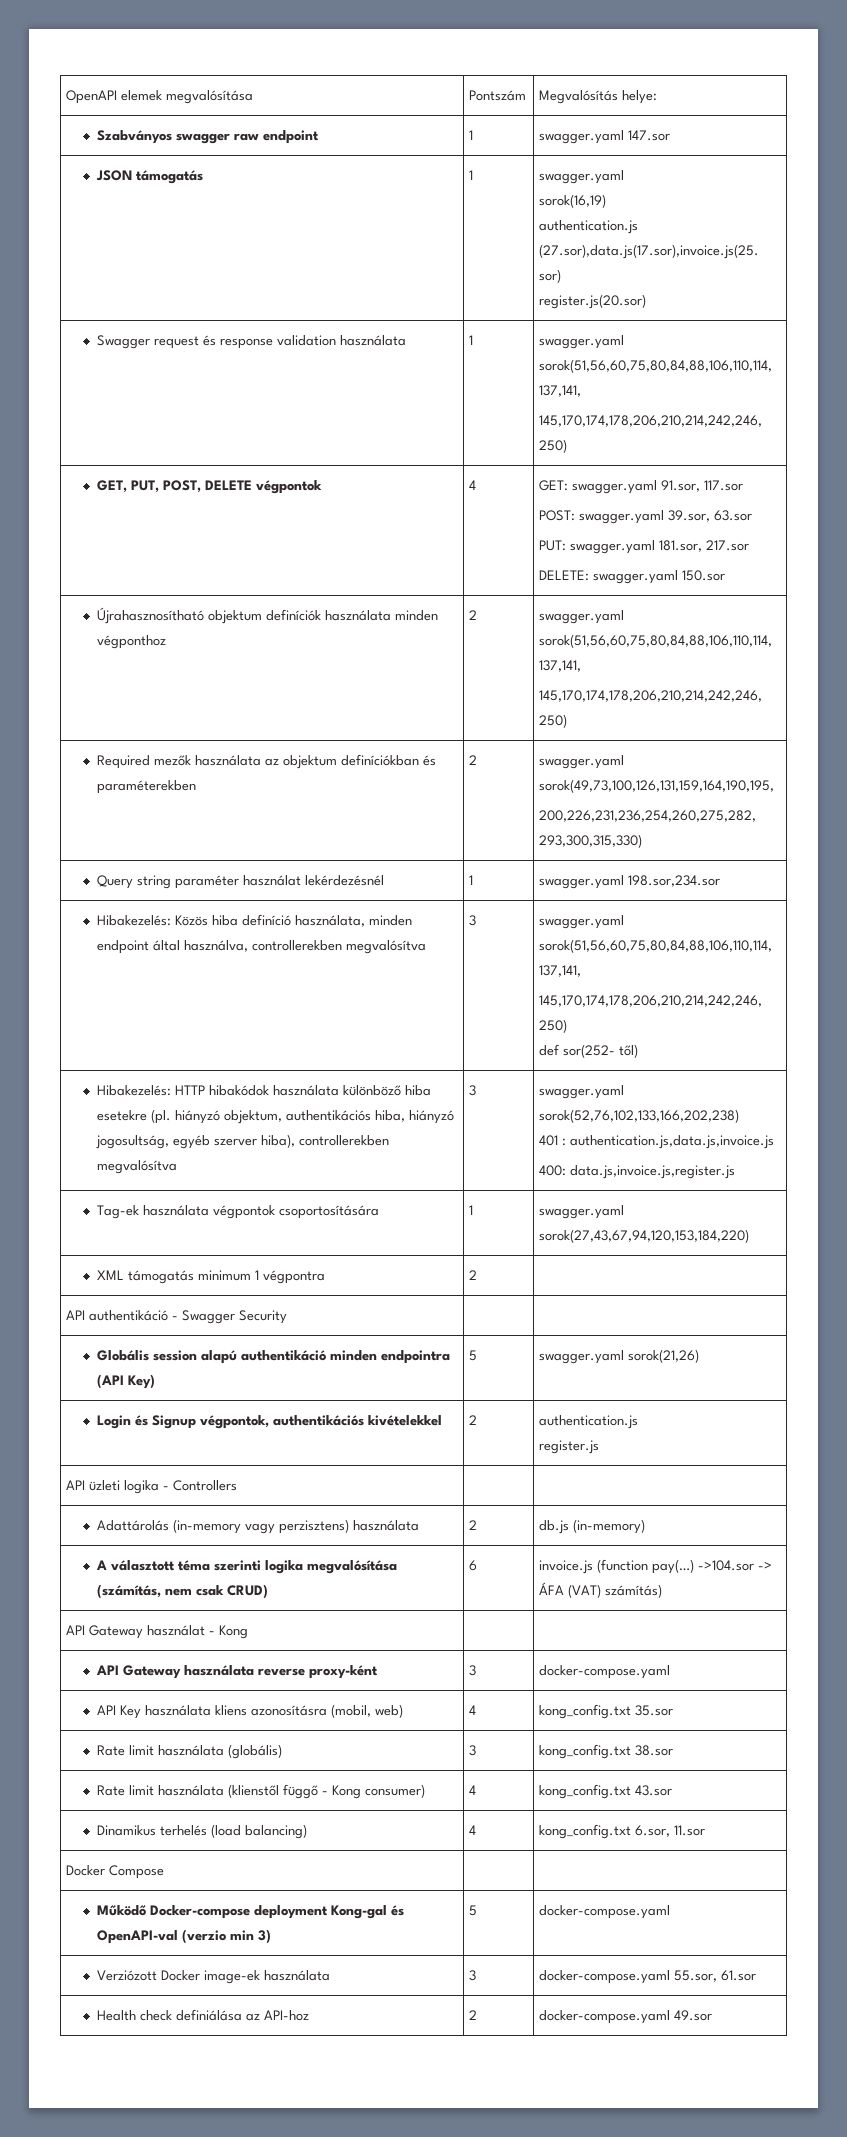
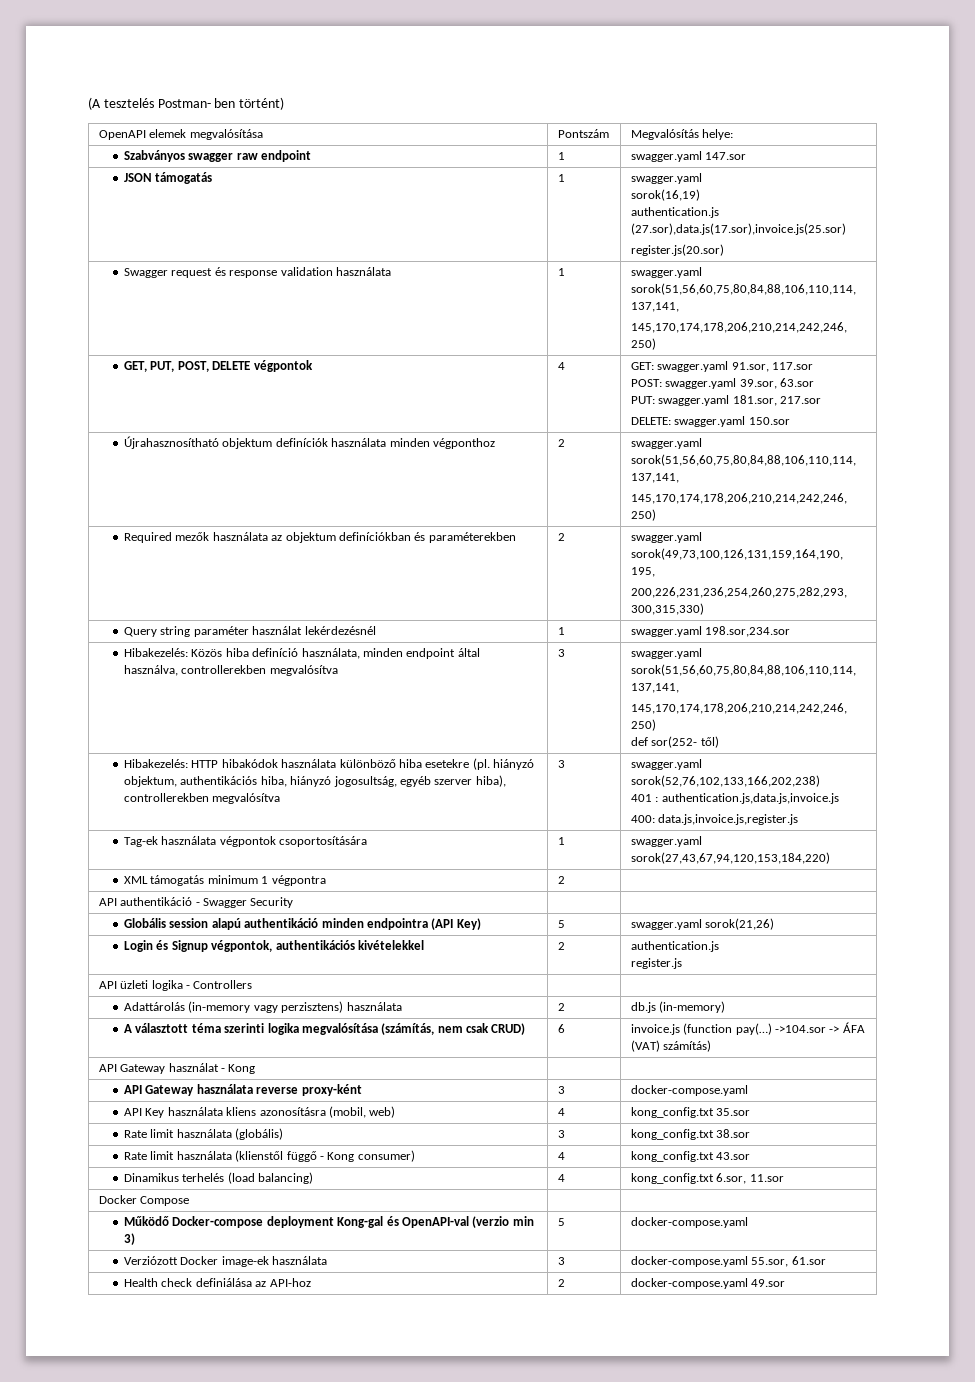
+ (A tesztelés Postman- ben történt)

